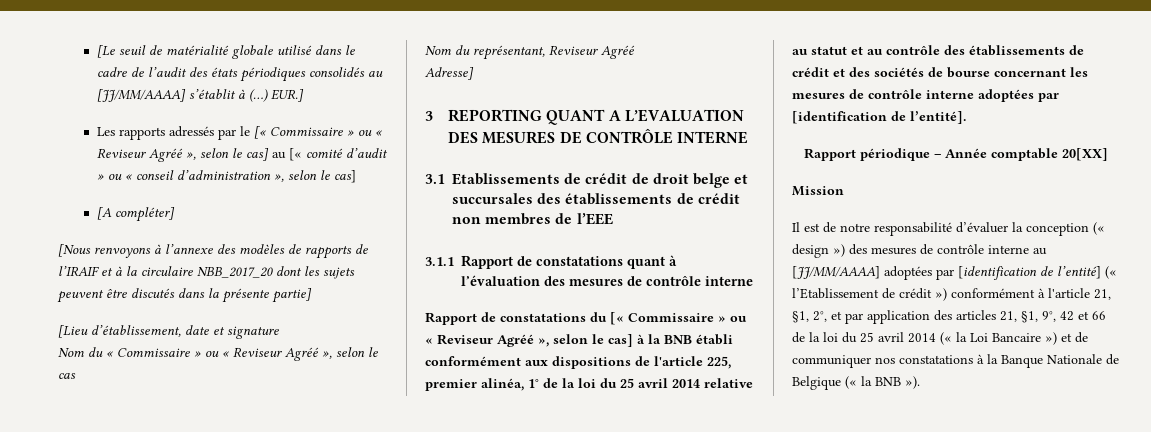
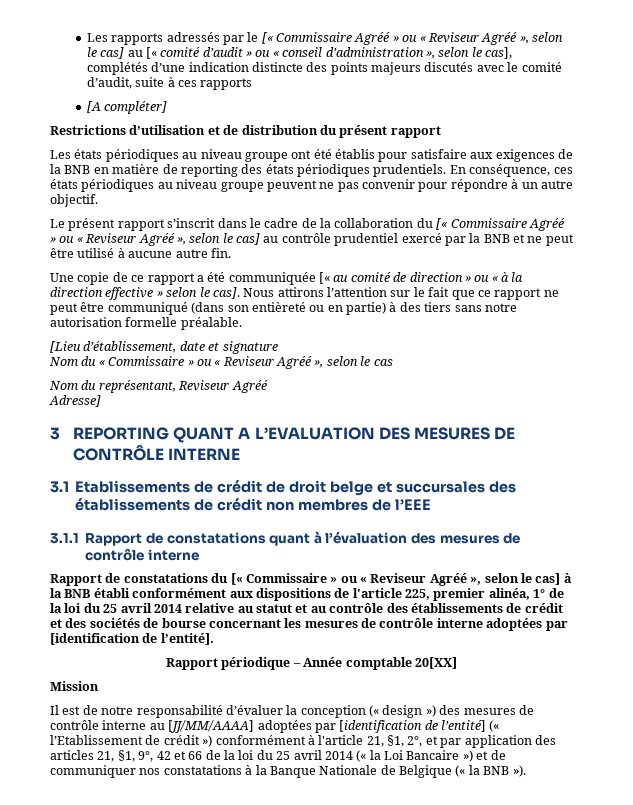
- [Le seuil de matérialité globale utilisé dans le cadre de l’audit des états périodiques consolidés au [JJ/MM/AAAA] s’établit à (…) EUR.]
- Les rapports adressés par le [« Commissaire » ou « Reviseur Agréé », selon le cas] au [« comité d’audit » ou « conseil d’administration », selon le cas]
+ Les rapports adressés par le [« Commissaire Agréé » ou « Reviseur Agréé », selon le cas] au [« comité d’audit » ou « conseil d’administration », selon le cas], complétés d’une indication distincte des points majeurs discutés avec le comité d’audit, suite à ces rapports
  [A compléter]
- [Nous renvoyons à l’annexe des modèles de rapports de l’IRAIF et à la circulaire NBB_2017_20 dont les sujets peuvent être discutés dans la présente partie]
+ Restrictions d’utilisation et de distribution du présent rapport
+ Les états périodiques au niveau groupe ont été établis pour satisfaire aux exigences de la BNB en matière de reporting des états périodiques prudentiels. En conséquence, ces états périodiques au niveau groupe peuvent ne pas convenir pour répondre à un autre objectif.
+ Le présent rapport s’inscrit dans le cadre de la collaboration du [« Commissaire Agréé » ou « Reviseur Agréé », selon le cas] au contrôle prudentiel exercé par la BNB et ne peut être utilisé à aucune autre fin.
+ Une copie de ce rapport a été communiquée [« au comité de direction » ou « à la direction effective » selon le cas]. Nous attirons l’attention sur le fait que ce rapport ne peut être communiqué (dans son entièreté ou en partie) à des tiers sans notre autorisation formelle préalable.

